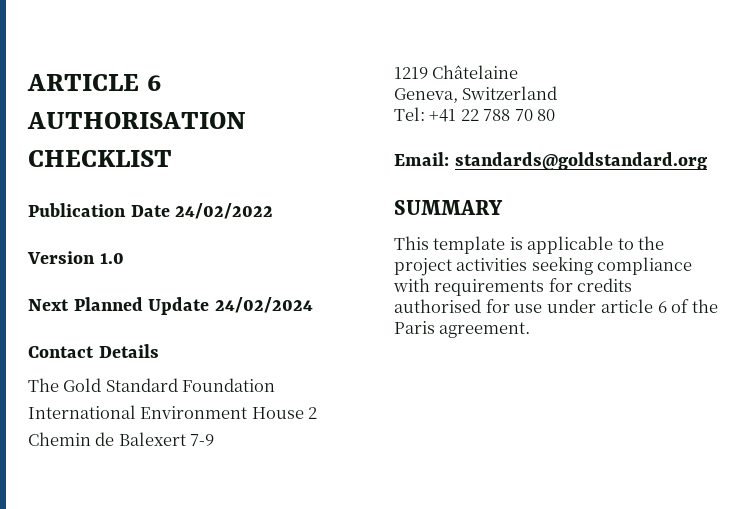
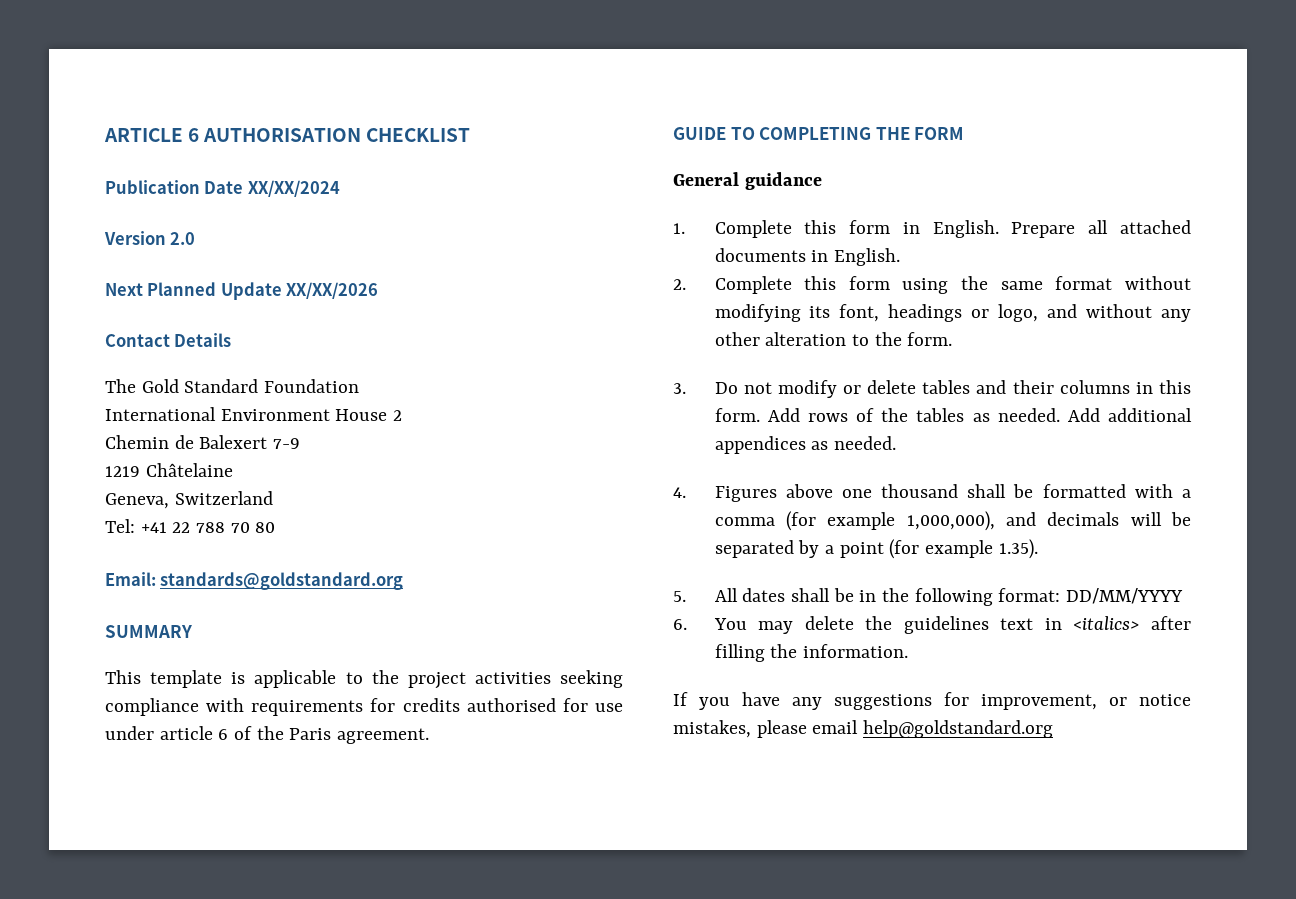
- Publication Date 24/02/2022
+ Publication Date XX/XX/2024
- Version 1.0
+ Version 2.0
- Next Planned Update 24/02/2024
+ Next Planned Update XX/XX/2026
+ GUIDE TO COMPLETING THE FORM
+ General guidance
+ 1. Complete this form in English. Prepare all attached documents in English.
+ 2. Complete this form using the same format without modifying its font, headings or logo, and without any other alteration to the form.
+ 3. Do not modify or delete tables and their columns in this form. Add rows of the tables as needed. Add additional appendices as needed.
+ 4. Figures above one thousand shall be formatted with a comma (for example 1,000,000), and decimals will be separated by a point (for example 1.35).
+ 5. All dates shall be in the following format: DD/MM/YYYY
+ 6. You may delete the guidelines text in <italics> after filling the information.
+ If you have any suggestions for improvement, or notice mistakes, please email help@goldstandard.org

